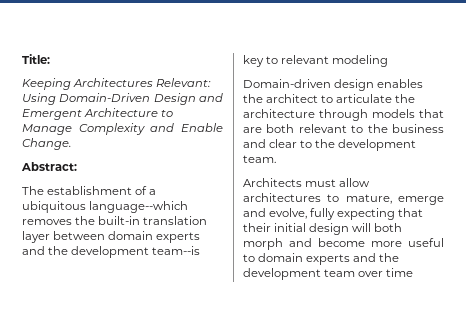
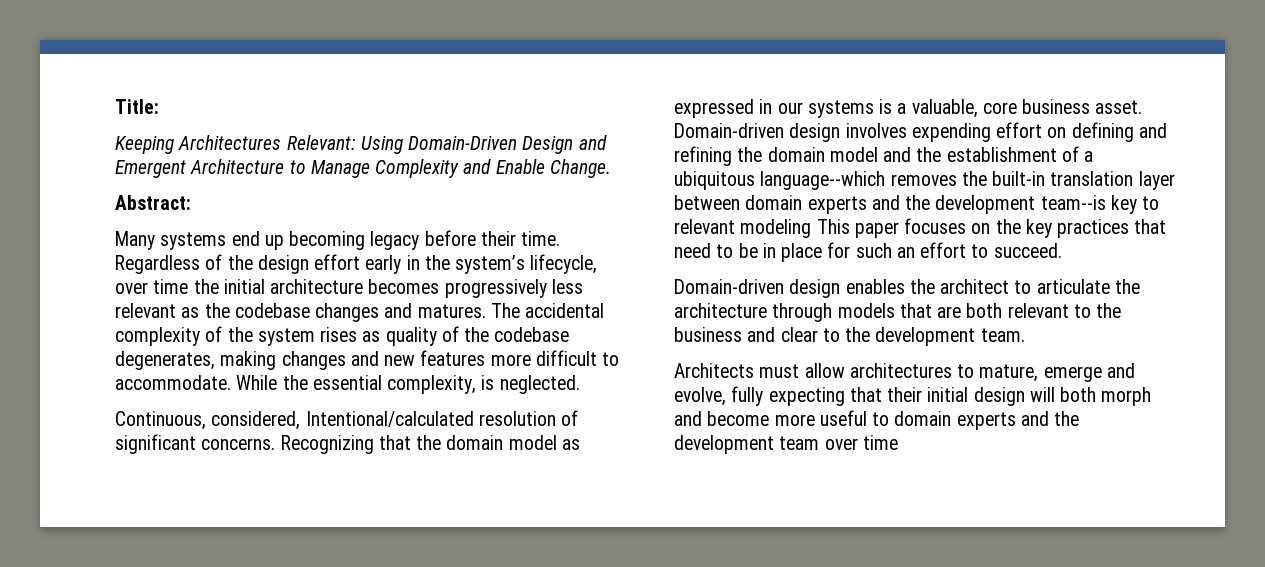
- The establishment of a ubiquitous language--which removes the built-in translation layer between domain experts and the development team--is key to relevant modeling
+ Many systems end up becoming legacy before their time. Regardless of the design effort early in the system’s lifecycle, over time the initial architecture becomes progressively less relevant as the codebase changes and matures. The accidental complexity of the system rises as quality of the codebase degenerates, making changes and new features more difficult to accommodate. While the essential complexity, is neglected.
+ Continuous, considered, Intentional/calculated resolution of significant concerns. Recognizing that the domain model as expressed in our systems is a valuable, core business asset. Domain-driven design involves expending effort on defining and refining the domain model and the establishment of a ubiquitous language--which removes the built-in translation layer between domain experts and the development team--is key to relevant modeling This paper focuses on the key practices that need to be in place for such an effort to succeed.

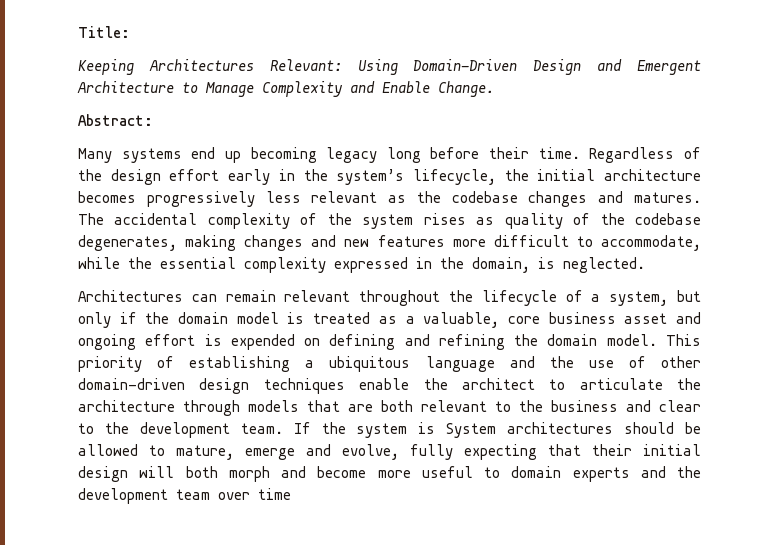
- Many systems end up becoming legacy before their time.
+ Many systems end up becoming legacy long before their time.
- Regardless of the design effort early in the system’s lifecycle, over time the initial architecture becomes progressively less relevant as the codebase changes and matures.
+ Regardless of the design effort early in the system’s lifecycle, the initial architecture becomes progressively less relevant as the codebase changes and matures.
- The accidental complexity of the system rises as quality of the codebase degenerates, making changes and new features more difficult to accommodate. While the essential complexity, is neglected.
- Continuous, considered, Intentional/calculated resolution of significant concerns. Recognizing that the domain model as expressed in our systems is a valuable, core business asset. Domain-driven design involves expending effort on defining and refining the domain model and the establishment of a ubiquitous language--which removes the built-in translation layer between domain experts and the development team--is key to relevant modeling This paper focuses on the key practices that need to be in place for such an effort to succeed.
- Domain-driven design enables the architect to articulate the architecture through models that are both relevant to the business and clear to the development team.
- Architects must allow architectures to mature, emerge and evolve, fully expecting that their initial design will both morph and become more useful to domain experts and the development team over time
+ The accidental complexity of the system rises as quality of the codebase degenerates, making changes and new features more difficult to accommodate, while the essential complexity expressed in the domain, is neglected.
+ Architectures can remain relevant throughout the lifecycle of a system, but only if the domain model is treated as a valuable, core business asset and ongoing effort is expended on defining and refining the domain model. This priority of establishing a ubiquitous language and the use of other domain-driven design techniques enable the architect to articulate the architecture through models that are both relevant to the business and clear to the development team. If the system is System architectures should be allowed to mature, emerge and evolve, fully expecting that their initial design will both morph and become more useful to domain experts and the development team over time

